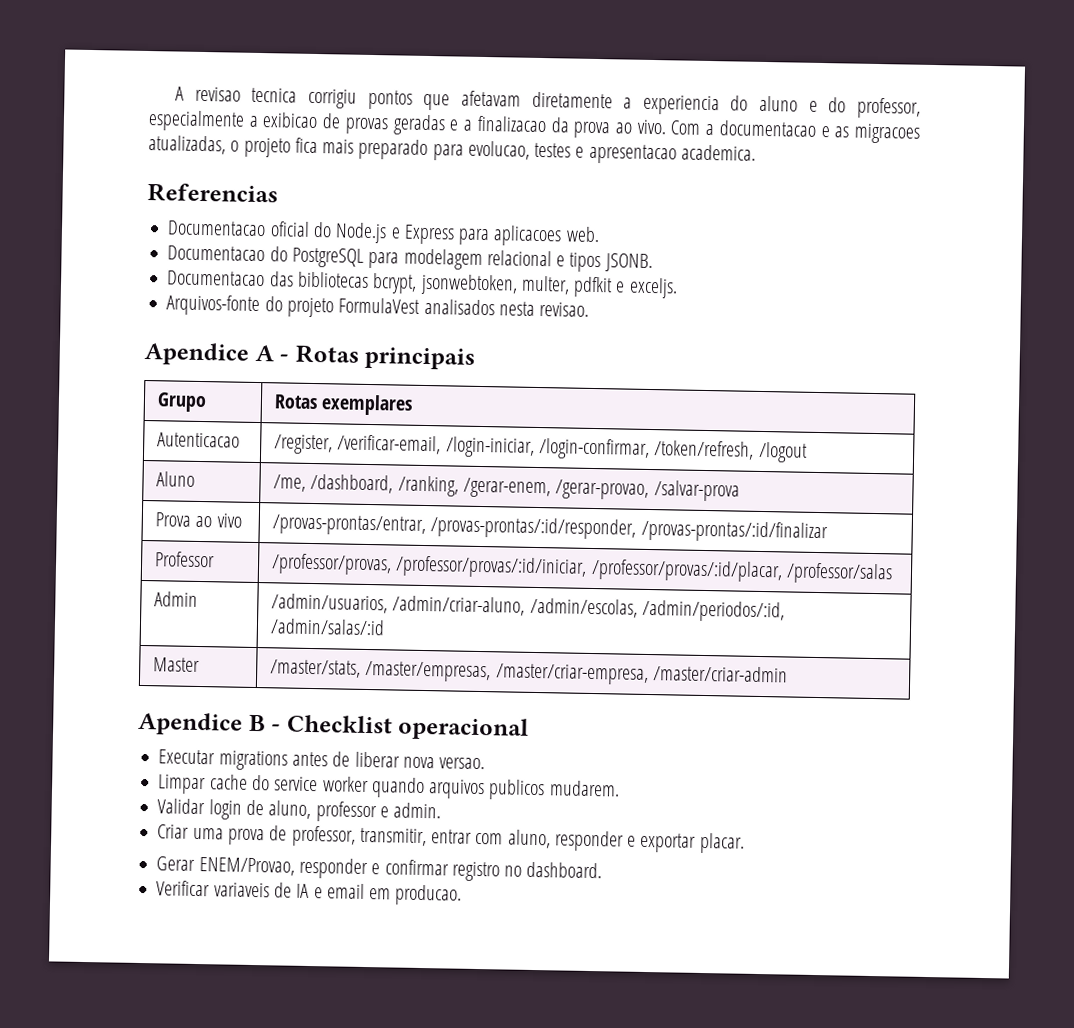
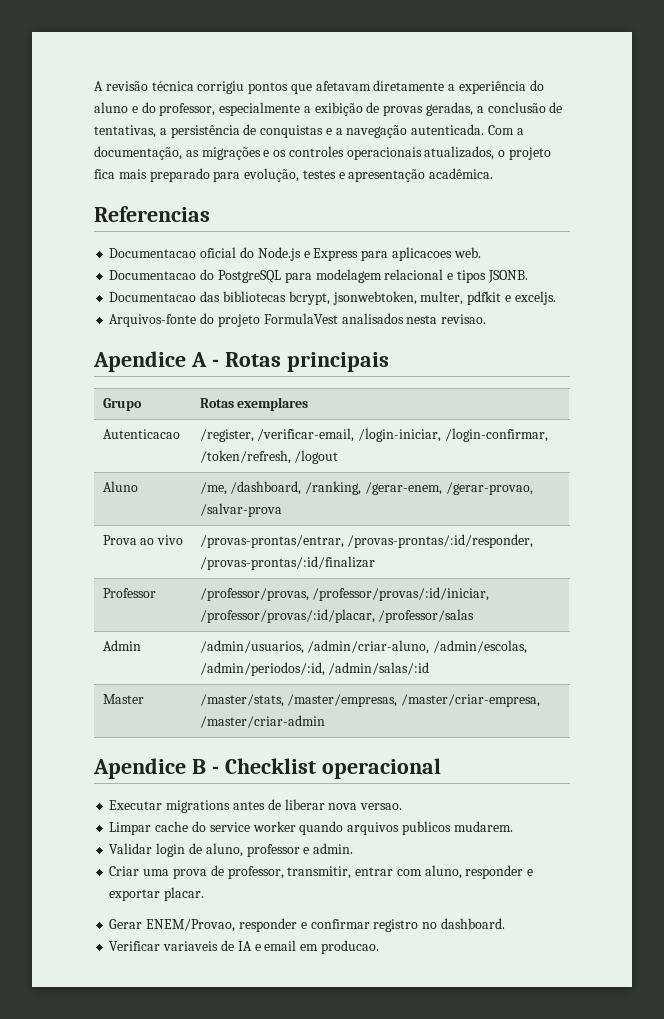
- A revisao tecnica corrigiu pontos que afetavam diretamente a experiencia do aluno e do professor, especialmente a exibicao de provas geradas e a finalizacao da prova ao vivo. Com a documentacao e as migracoes atualizadas, o projeto fica mais preparado para evolucao, testes e apresentacao academica.
+ A revisão técnica corrigiu pontos que afetavam diretamente a experiência do aluno e do professor, especialmente a exibição de provas geradas, a conclusão de tentativas, a persistência de conquistas e a navegação autenticada. Com a documentação, as migrações e os controles operacionais atualizados, o projeto fica mais preparado para evolução, testes e apresentação acadêmica.

